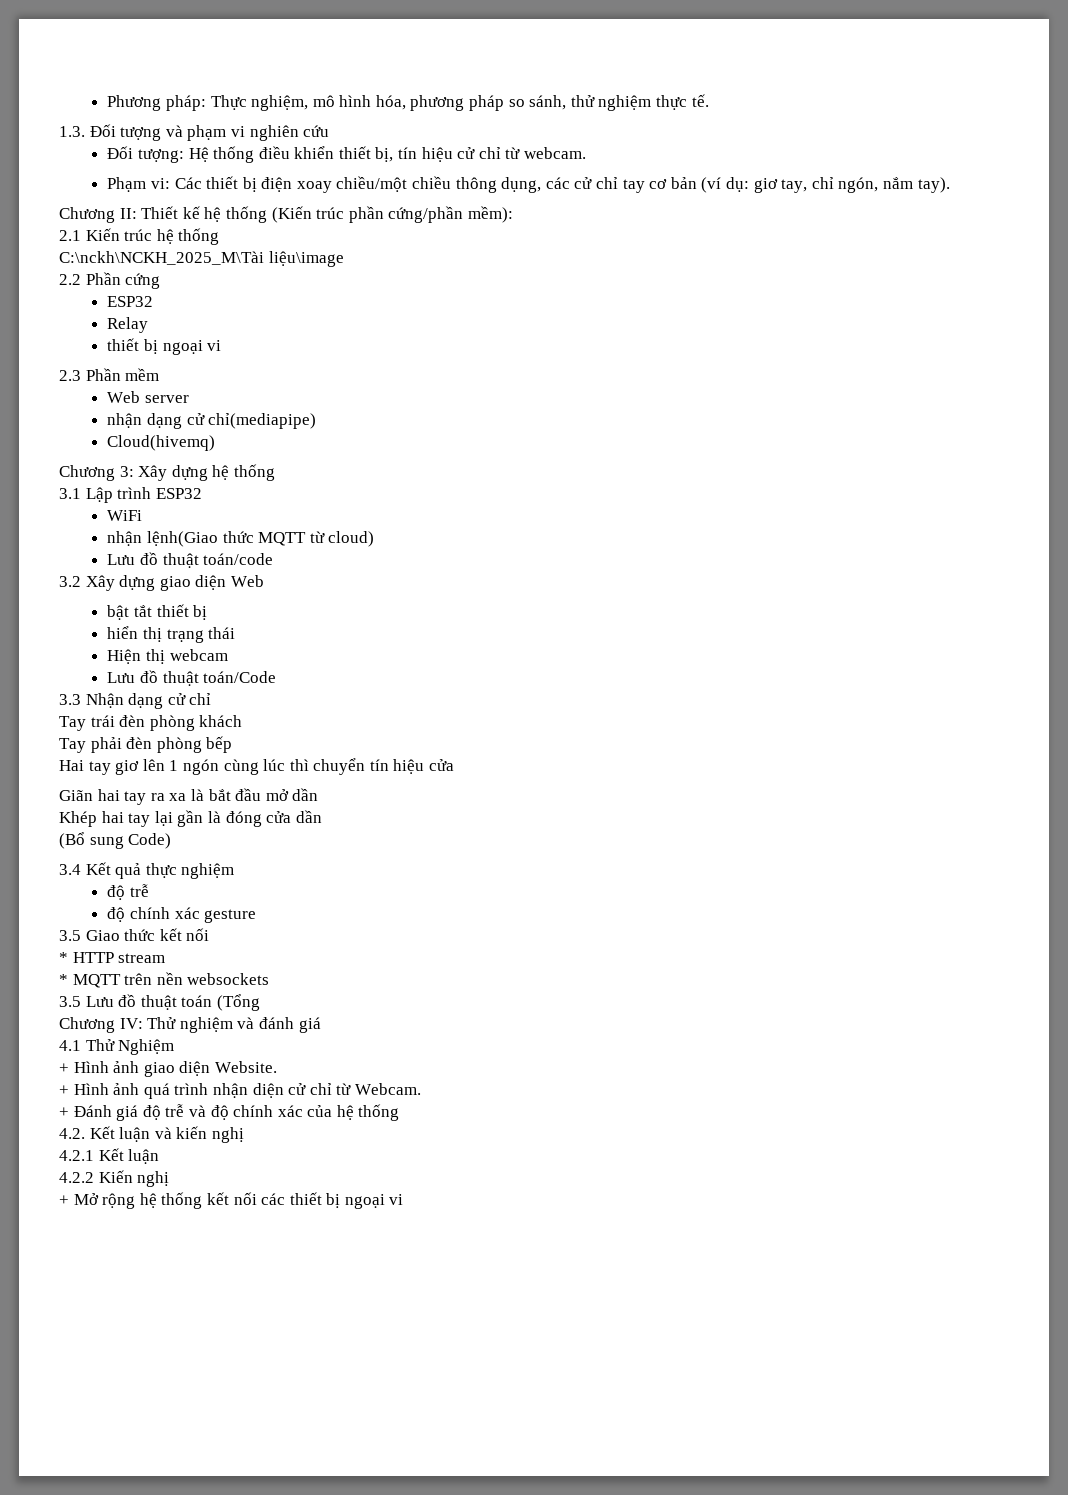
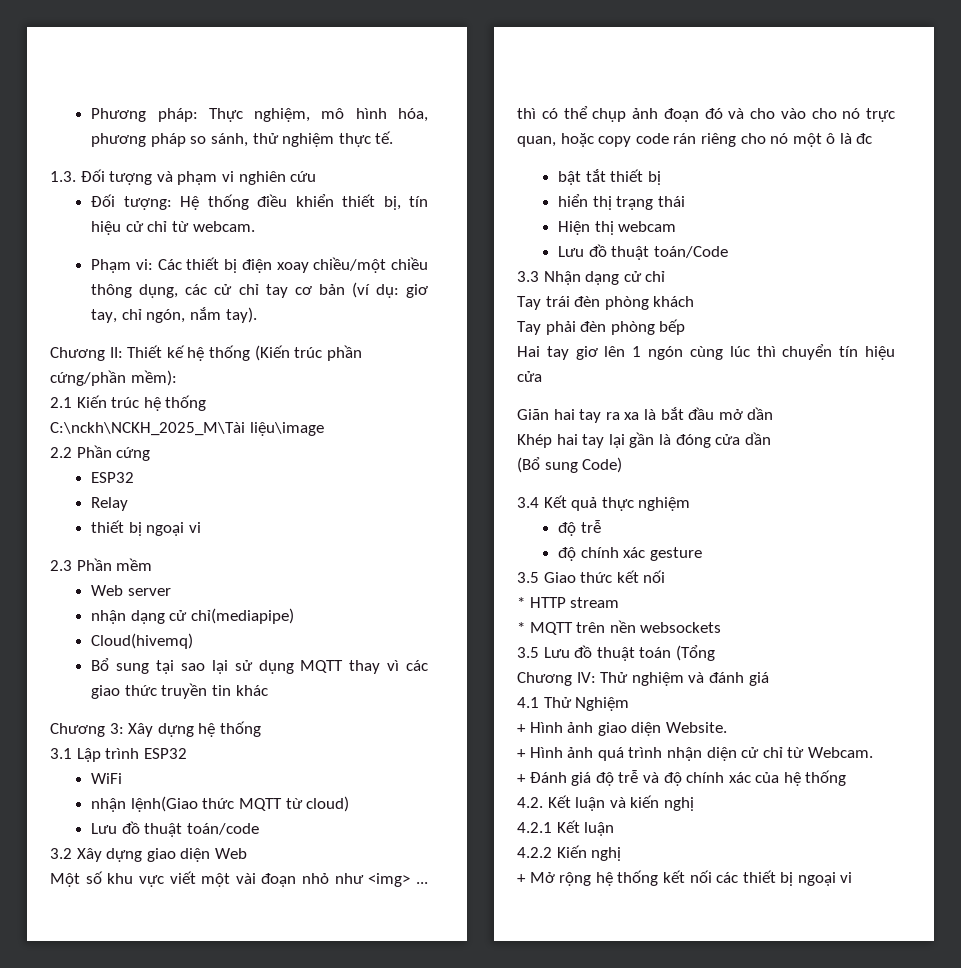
+ Bổ sung tại sao lại sử dụng MQTT thay vì các giao thức truyền tin khác
+ Một số khu vực viết một vài đoạn nhỏ như <img> ... thì có thể chụp ảnh đoạn đó và cho vào cho nó trực quan, hoặc copy code rán riêng cho nó một ô là đc

